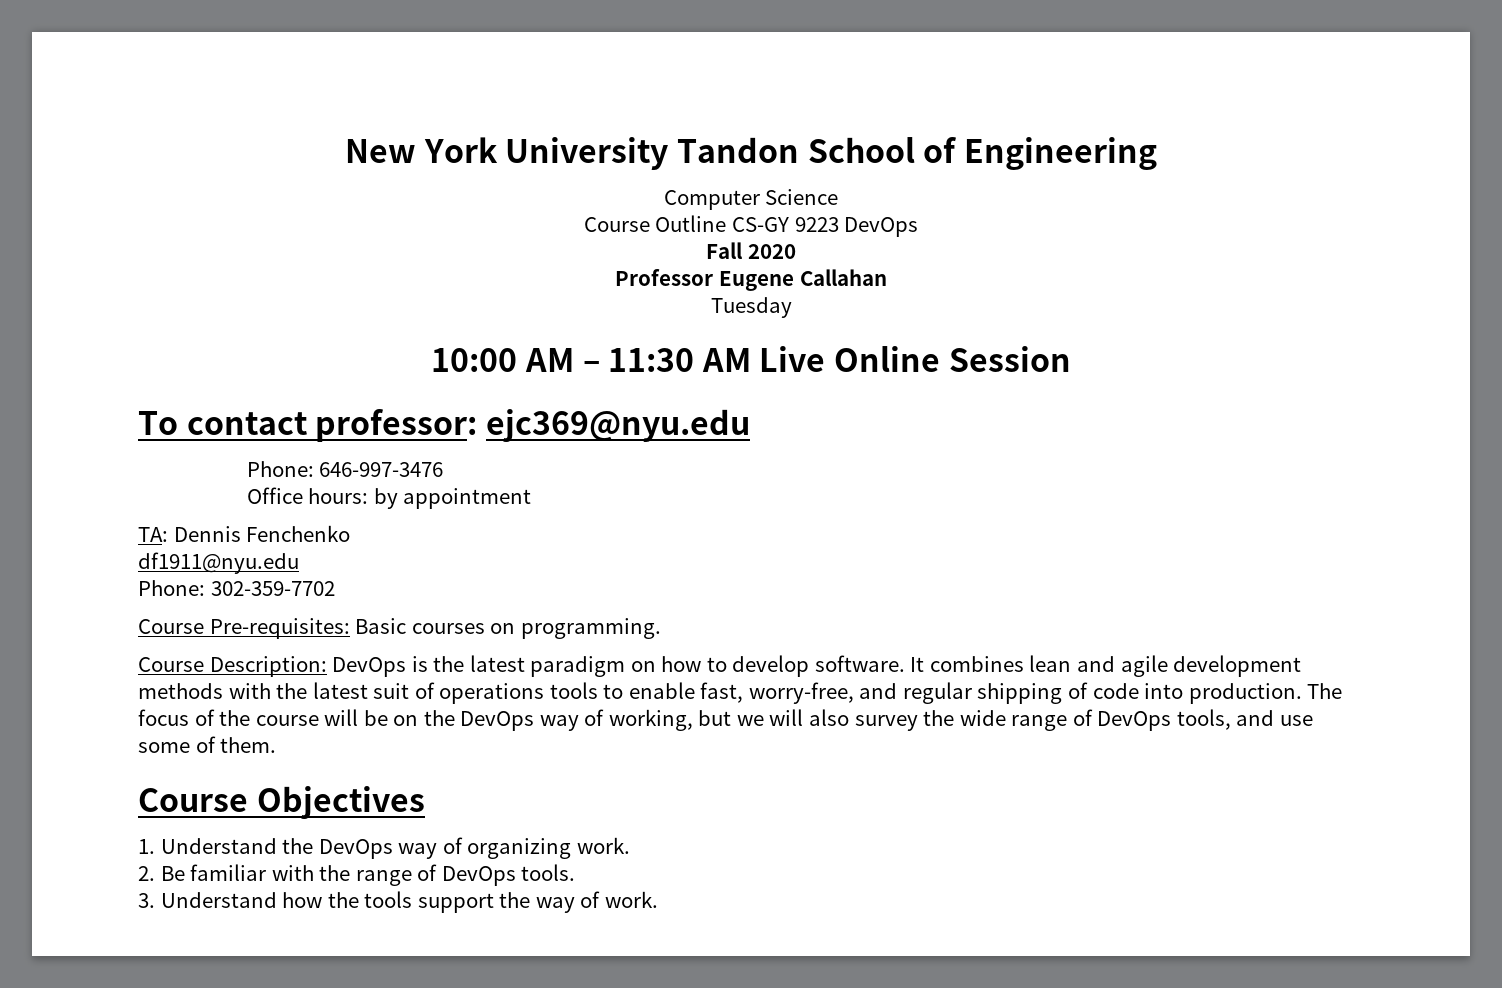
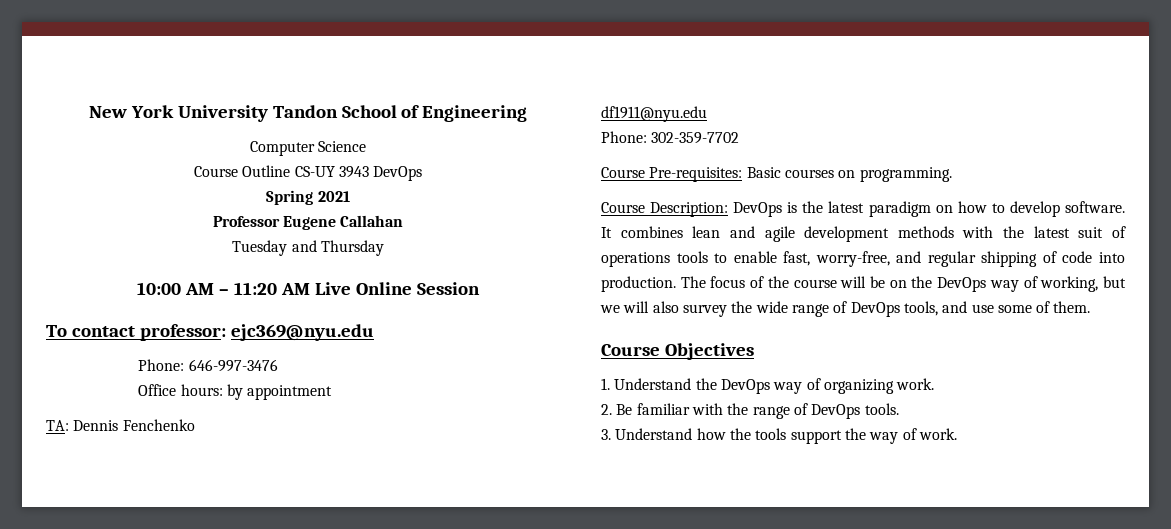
- Course Outline CS-GY 9223 DevOps
+ Course Outline CS-UY 3943 DevOps
- Fall 2020
+ Spring 2021
- Tuesday
+ Tuesday and Thursday
- 10:00 AM – 11:30 AM Live Online Session
+ 10:00 AM – 11:20 AM Live Online Session

